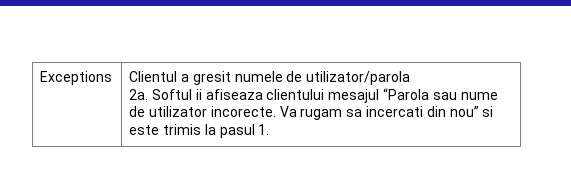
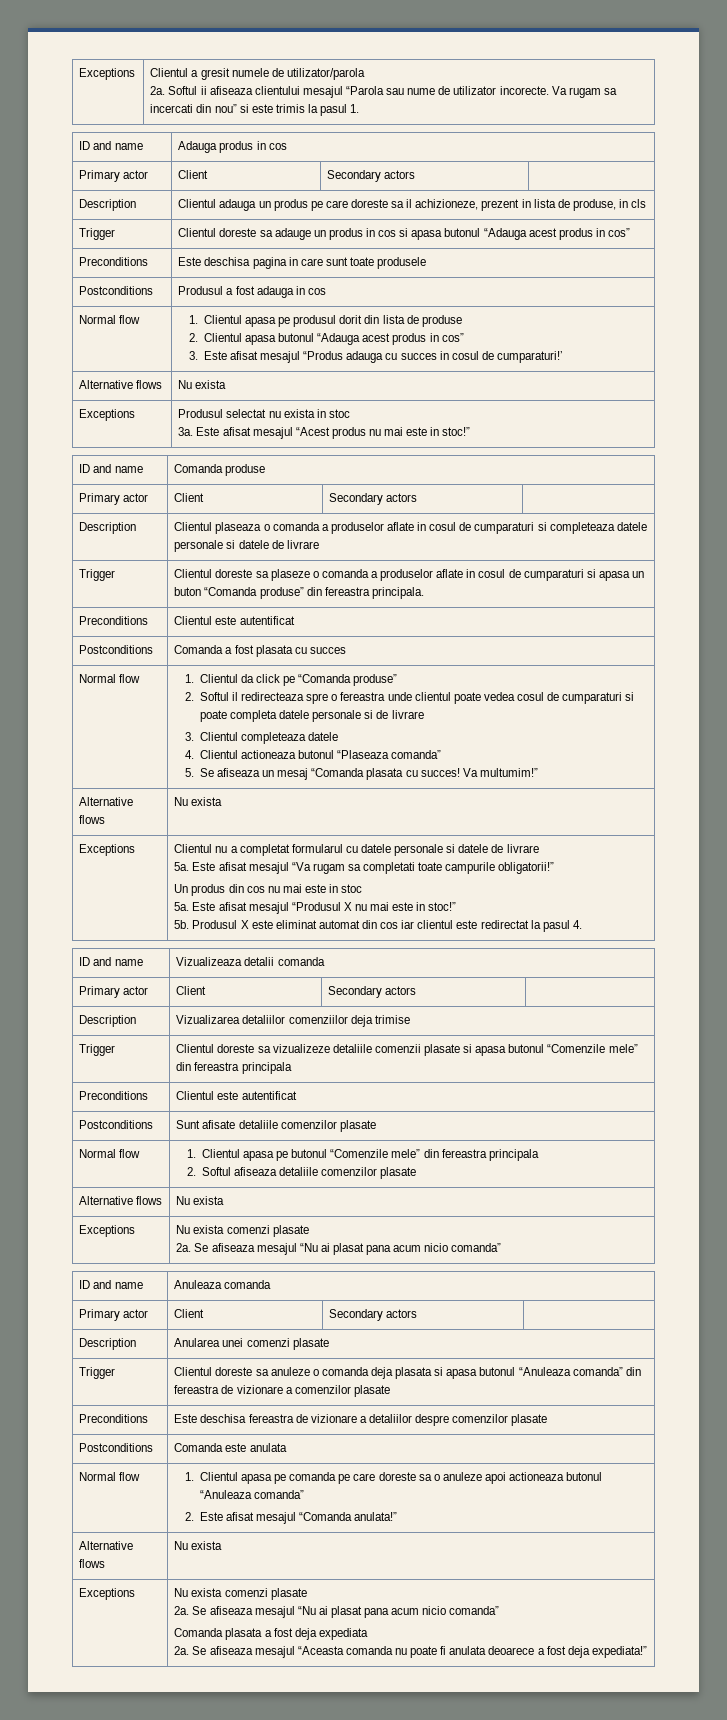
+ ID and name | Adauga produs in cos
+ Primary actor | Client | Secondary actors |
+ Description | Clientul adauga un produs pe care doreste sa il achizioneze, prezent in lista de produse, in cls
+ Trigger | Clientul doreste sa adauge un produs in cos si apasa butonul “Adauga acest produs in cos”
+ Preconditions | Este deschisa pagina in care sunt toate produsele
+ Postconditions | Produsul a fost adauga in cos
+ Normal flow | 1. Clientul apasa pe produsul dorit din lista de produse
+ 2. Clientul apasa butonul “Adauga acest produs in cos”
+ 3. Este afisat mesajul “Produs adauga cu succes in cosul de cumparaturi!’
+ Alternative flows | Nu exista
+ Exceptions | Produsul selectat nu exista in stoc
+ 3a. Este afisat mesajul “Acest produs nu mai este in stoc!”
+ ID and name | Comanda produse
+ Primary actor | Client | Secondary actors |
+ Description | Clientul plaseaza o comanda a produselor aflate in cosul de cumparaturi si completeaza datele personale si datele de livrare
+ Trigger | Clientul doreste sa plaseze o comanda a produselor aflate in cosul de cumparaturi si apasa un buton “Comanda produse” din fereastra principala.
+ Preconditions | Clientul este autentificat
+ Postconditions | Comanda a fost plasata cu succes
+ Normal flow | 1. Clientul da click pe “Comanda produse”
+ 2. Softul il redirecteaza spre o fereastra unde clientul poate vedea cosul de cumparaturi si poate completa datele personale si de livrare
+ 3. Clientul completeaza datele
+ 4. Clientul actioneaza butonul “Plaseaza comanda”
+ 5. Se afiseaza un mesaj “Comanda plasata cu succes! Va multumim!”
+ Alternative flows | Nu exista
+ Exceptions | Clientul nu a completat formularul cu datele personale si datele de livrare
+ 5a. Este afisat mesajul “Va rugam sa completati toate campurile obligatorii!”
+ Un produs din cos nu mai este in stoc
+ 5a. Este afisat mesajul “Produsul X nu mai este in stoc!”
+ 5b. Produsul X este eliminat automat din cos iar clientul este redirectat la pasul 4.
+ ID and name | Vizualizeaza detalii comanda
+ Primary actor | Client | Secondary actors |
+ Description | Vizualizarea detaliilor comenziilor deja trimise
+ Trigger | Clientul doreste sa vizualizeze detaliile comenzii plasate si apasa butonul “Comenzile mele” din fereastra principala
+ Preconditions | Clientul este autentificat
+ Postconditions | Sunt afisate detaliile comenzilor plasate
+ Normal flow | 1. Clientul apasa pe butonul “Comenzile mele” din fereastra principala
+ 2. Softul afiseaza detaliile comenzilor plasate
+ Alternative flows | Nu exista
+ Exceptions | Nu exista comenzi plasate
+ 2a. Se afiseaza mesajul “Nu ai plasat pana acum nicio comanda”
+ ID and name | Anuleaza comanda
+ Primary actor | Client | Secondary actors |
+ Description | Anularea unei comenzi plasate
+ Trigger | Clientul doreste sa anuleze o comanda deja plasata si apasa butonul “Anuleaza comanda” din fereastra de vizionare a comenzilor plasate
+ Preconditions | Este deschisa fereastra de vizionare a detaliilor despre comenzilor plasate
+ Postconditions | Comanda este anulata
+ Normal flow | 1. Clientul apasa pe comanda pe care doreste sa o anuleze apoi actioneaza butonul “Anuleaza comanda”
+ 2. Este afisat mesajul “Comanda anulata!”
+ Alternative flows | Nu exista
+ Exceptions | Nu exista comenzi plasate
+ 2a. Se afiseaza mesajul “Nu ai plasat pana acum nicio comanda”
+ Comanda plasata a fost deja expediata
+ 2a. Se afiseaza mesajul “Aceasta comanda nu poate fi anulata deoarece a fost deja expediata!”

